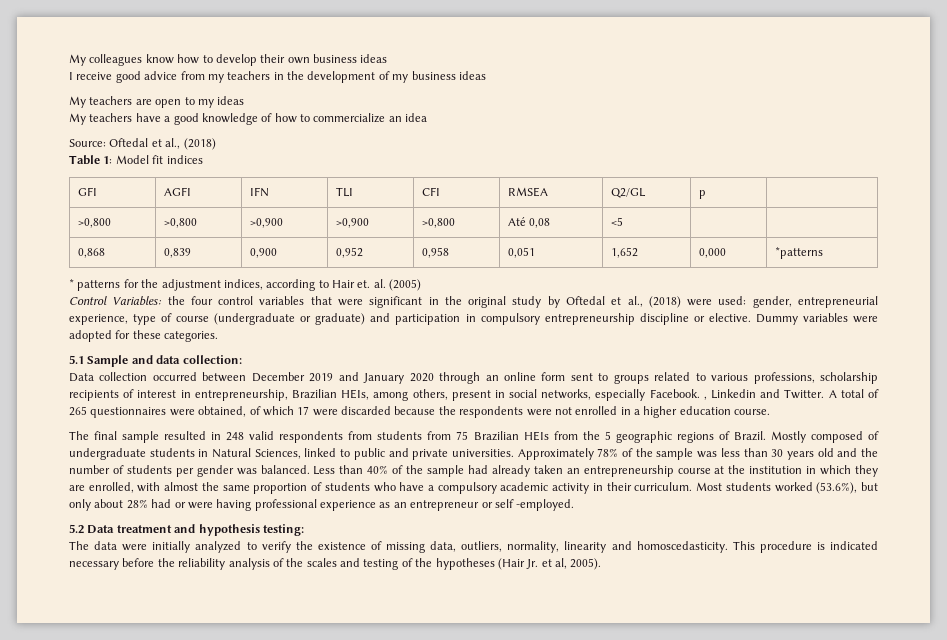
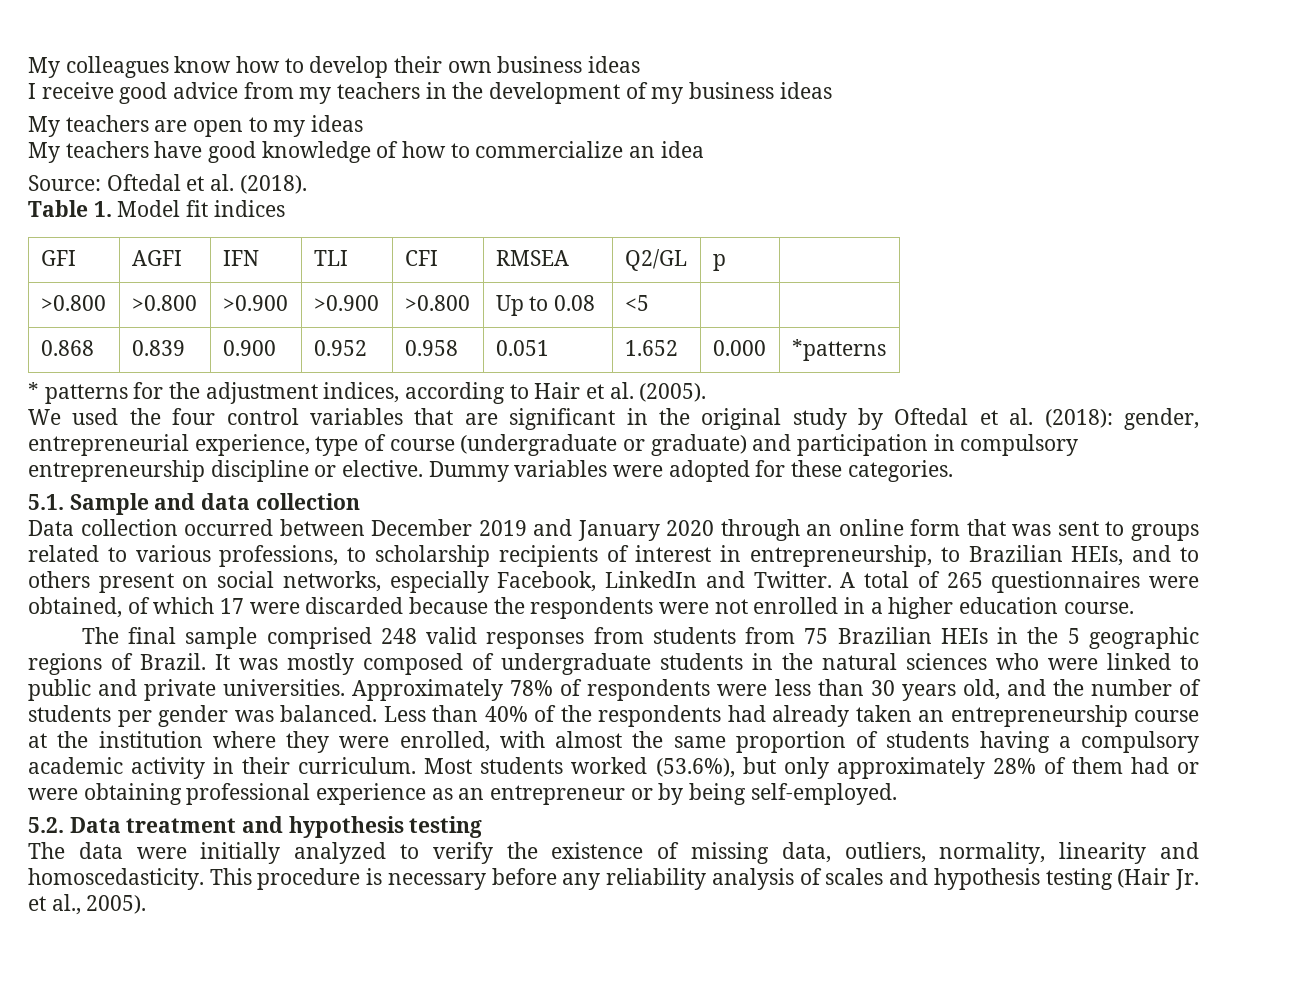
- My teachers have a good knowledge of how to commercialize an idea
+ My teachers have good knowledge of how to commercialize an idea
- Source: Oftedal et al., (2018)
+ Source: Oftedal et al. (2018).
- Table 1: Model fit indices
+ Table 1. Model fit indices
- >0,800 | >0,800 | >0,900 | >0,900 | >0,800 | Até 0,08 | <5 | |
- 0,868 | 0,839 | 0,900 | 0,952 | 0,958 | 0,051 | 1,652 | 0,000 | *patterns
+ >0.800 | >0.800 | >0.900 | >0.900 | >0.800 | Up to 0.08 | <5 | |
+ 0.868 | 0.839 | 0.900 | 0.952 | 0.958 | 0.051 | 1.652 | 0.000 | *patterns
- * patterns for the adjustment indices, according to Hair et. al. (2005)
- Control Variables: the four control variables that were significant in the original study by Oftedal et al., (2018) were used: gender, entrepreneurial experience, type of course (undergraduate or graduate) and participation in compulsory entrepreneurship discipline or elective.
+ * patterns for the adjustment indices, according to Hair et al. (2005).
+ We used the four control variables that are significant in the original study by Oftedal et al. (2018): gender, entrepreneurial experience, type of course (undergraduate or graduate) and participation in compulsory entrepreneurship discipline or elective.
- 5.1 Sample and data collection:
+ 5.1. Sample and data collection
- Data collection occurred between December 2019 and January 2020 through an online form sent to groups related to various professions, scholarship recipients of interest in entrepreneurship, Brazilian HEIs, among others, present in social networks, especially Facebook. , Linkedin and Twitter.
+ Data collection occurred between December 2019 and January 2020 through an online form that was sent to groups related to various professions, to scholarship recipients of interest in entrepreneurship, to Brazilian HEIs, and to others present on social networks, especially Facebook, LinkedIn and Twitter.
- The final sample resulted in 248 valid respondents from students from 75 Brazilian HEIs from the 5 geographic regions of Brazil.
+ The final sample comprised 248 valid responses from students from 75 Brazilian HEIs in the 5 geographic regions of Brazil.
- Mostly composed of undergraduate students in Natural Sciences, linked to public and private universities.
+ It was mostly composed of undergraduate students in the natural sciences who were linked to public and private universities.
- Approximately 78% of the sample was less than 30 years old and the number of students per gender was balanced.
+ Approximately 78% of respondents were less than 30 years old, and the number of students per gender was balanced.
- Less than 40% of the sample had already taken an entrepreneurship course at the institution in which they are enrolled, with almost the same proportion of students who have a compulsory academic activity in their curriculum.
+ Less than 40% of the respondents had already taken an entrepreneurship course at the institution where they were enrolled, with almost the same proportion of students having a compulsory academic activity in their curriculum.
- Most students worked (53.6%), but only about 28% had or were having professional experience as an entrepreneur or self -employed.
- 5.2 Data treatment and hypothesis testing:
+ Most students worked (53.6%), but only approximately 28% of them had or were obtaining professional experience as an entrepreneur or by being self-employed.
+ 5.2. Data treatment and hypothesis testing
- This procedure is indicated necessary before the reliability analysis of the scales and testing of the hypotheses (Hair Jr. et al, 2005).
+ This procedure is necessary before any reliability analysis of scales and hypothesis testing (Hair Jr. et al., 2005).

